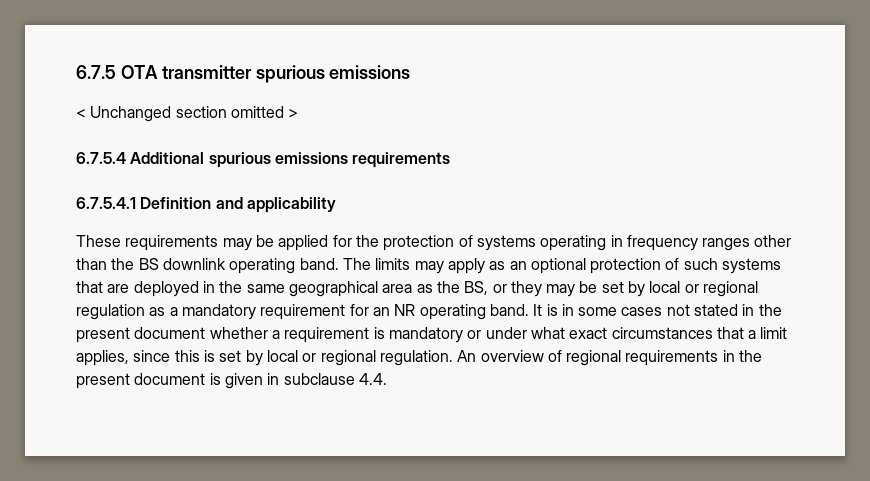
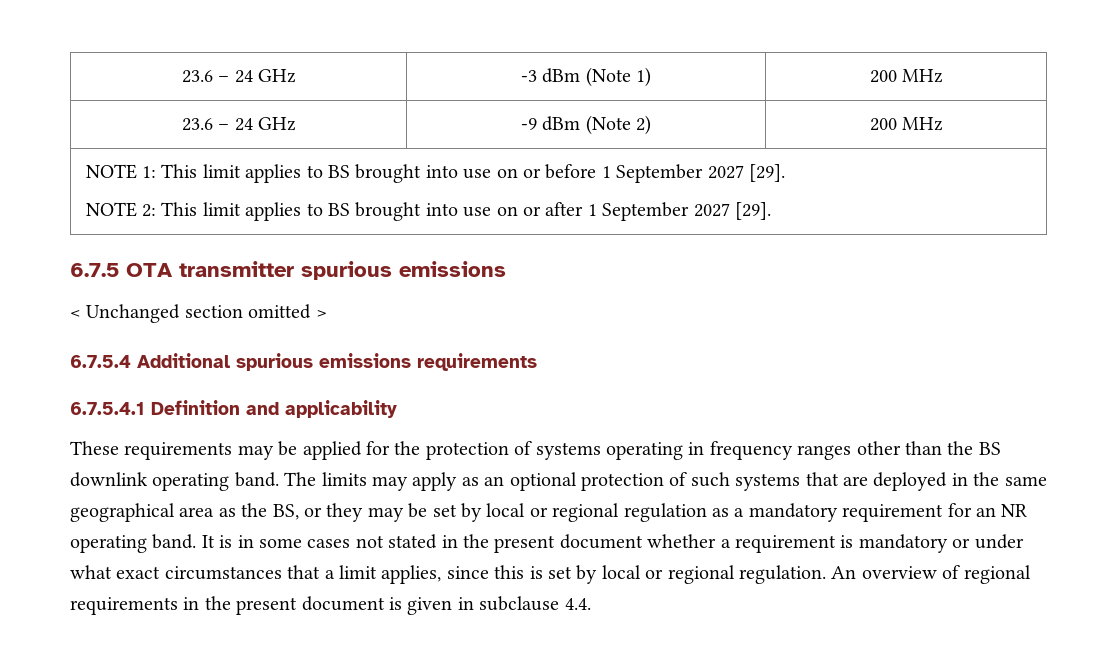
+ 23.6 – 24 GHz | -3 dBm (Note 1) | 200 MHz
+ 23.6 – 24 GHz | -9 dBm (Note 2) | 200 MHz
+ NOTE 1: This limit applies to BS brought into use on or before 1 September 2027 [29].
+ NOTE 2: This limit applies to BS brought into use on or after 1 September 2027 [29].

